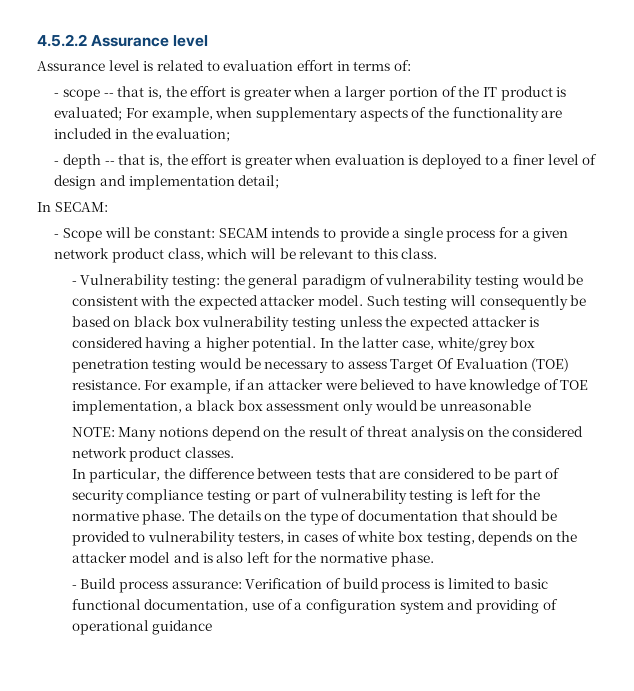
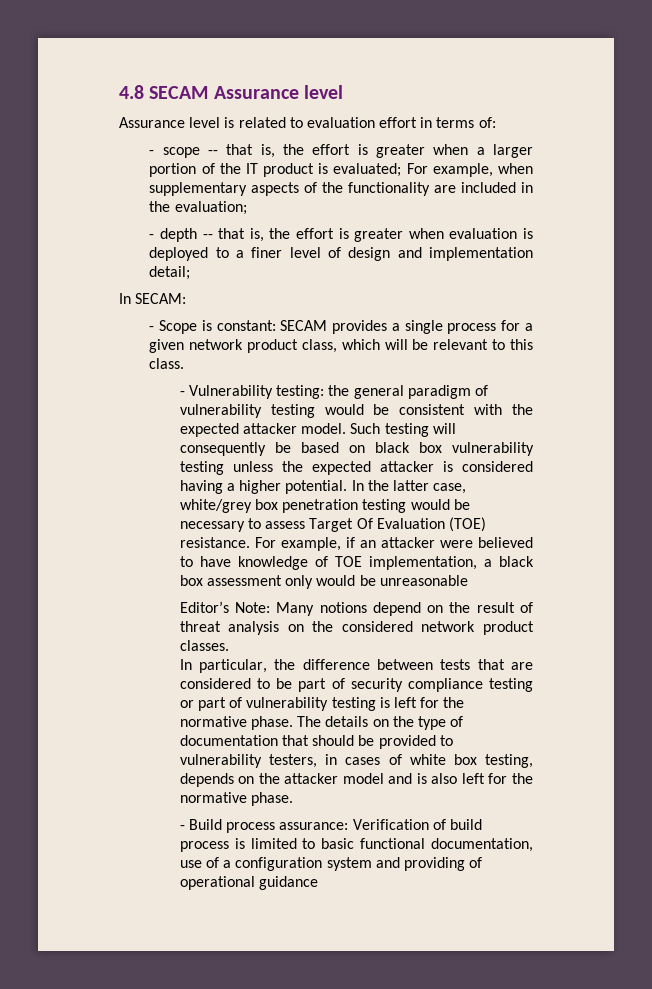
- 4.5.2.2 Assurance level
+ 4.8 SECAM Assurance level
- - Scope will be constant: SECAM intends to provide a single process for a given network product class, which will be relevant to this class.
+ - Scope is constant: SECAM provides a single process for a given network product class, which will be relevant to this class.
- NOTE: Many notions depend on the result of threat analysis on the considered network product classes.
+ Editor’s Note: Many notions depend on the result of threat analysis on the considered network product classes.

